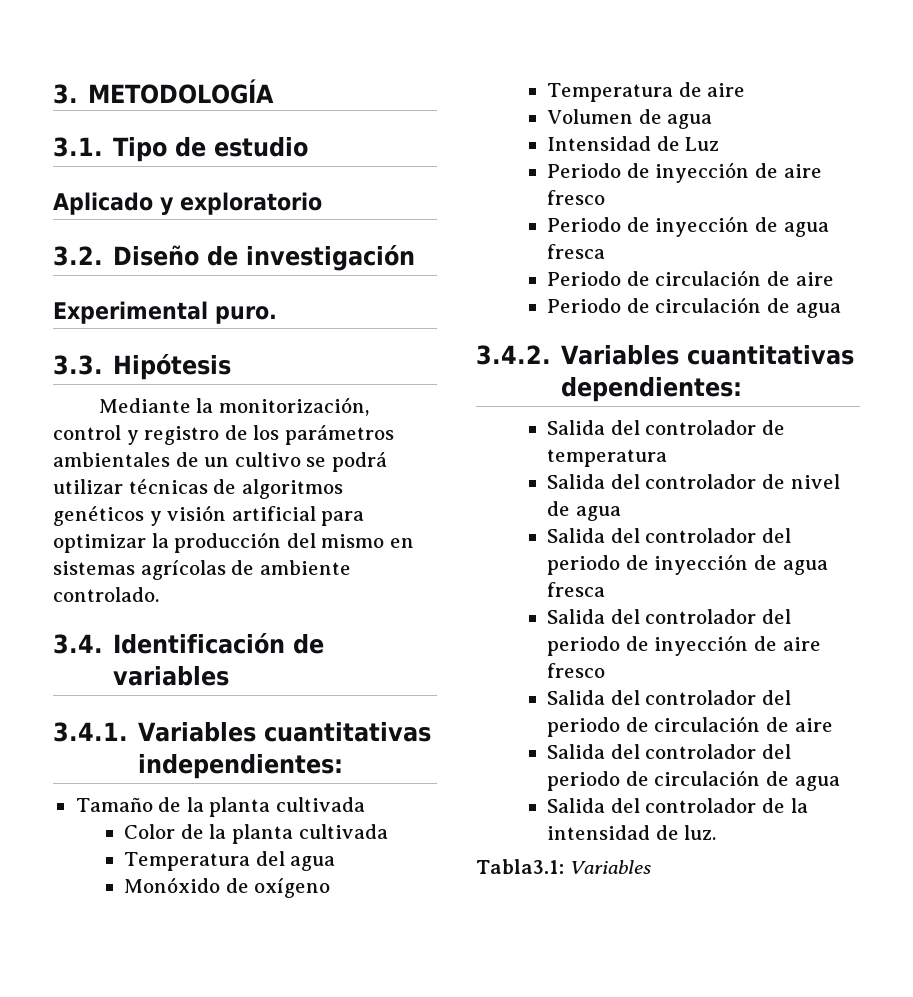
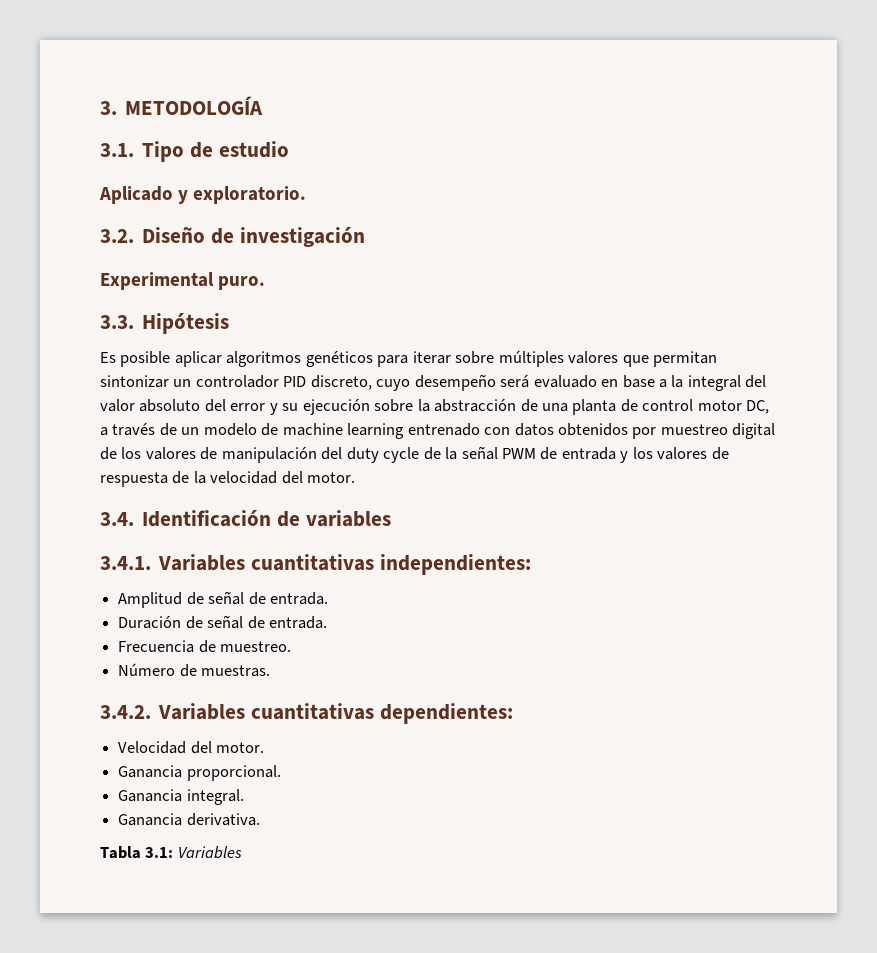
- Aplicado y exploratorio
+ Aplicado y exploratorio.
- Mediante la monitorización, control y registro de los parámetros ambientales de un cultivo se podrá utilizar técnicas de algoritmos genéticos y visión artificial para optimizar la producción del mismo en sistemas agrícolas de ambiente controlado.
+ Es posible aplicar algoritmos genéticos para iterar sobre múltiples valores que permitan sintonizar un controlador PID discreto, cuyo desempeño será evaluado en base a la integral del valor absoluto del error y su ejecución sobre la abstracción de una planta de control motor DC, a través de un modelo de machine learning entrenado con datos obtenidos por muestreo digital de los valores de manipulación del duty cycle de la señal PWM de entrada y los valores de respuesta de la velocidad del motor.
- Tamaño de la planta cultivada
- Color de la planta cultivada
- Temperatura del agua
- Monóxido de oxígeno
- Temperatura de aire
- Volumen de agua
- Intensidad de Luz
- Periodo de inyección de aire fresco
- Periodo de inyección de agua fresca
- Periodo de circulación de aire
- Periodo de circulación de agua
+ Amplitud de señal de entrada.
+ Duración de señal de entrada.
+ Frecuencia de muestreo.
+ Número de muestras.
  3.4.2. Variables cuantitativas dependientes:
- Salida del controlador de temperatura
- Salida del controlador de nivel de agua
- Salida del controlador del periodo de inyección de agua fresca
- Salida del controlador del periodo de inyección de aire fresco
- Salida del controlador del periodo de circulación de aire
- Salida del controlador del periodo de circulación de agua
- Salida del controlador de la intensidad de luz.
- Tabla3.1: Variables
+ Velocidad del motor.
+ Ganancia proporcional.
+ Ganancia integral.
+ Ganancia derivativa.
+ Tabla 3.1: Variables

